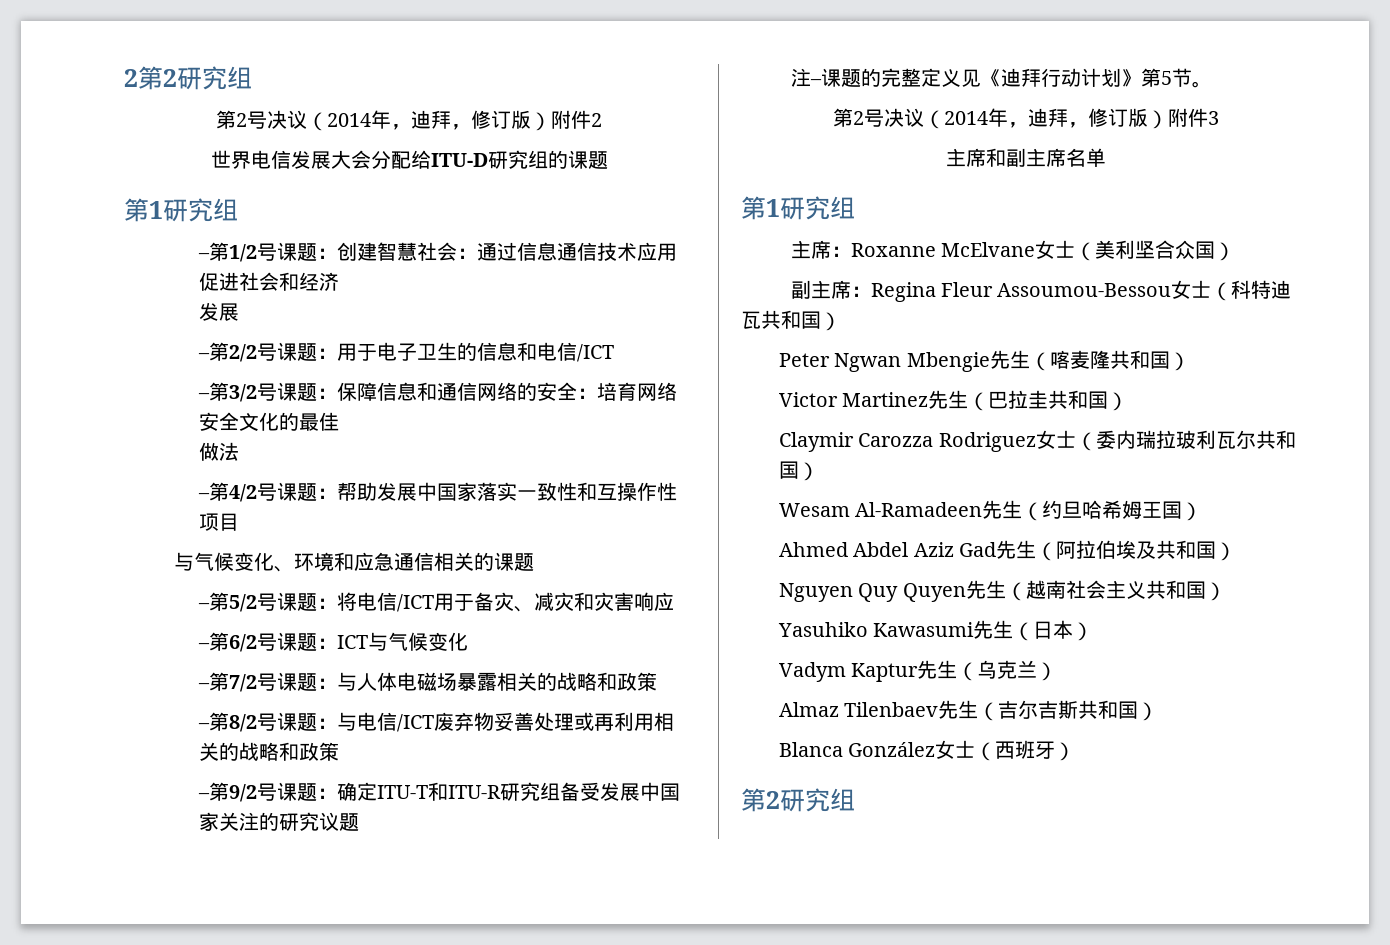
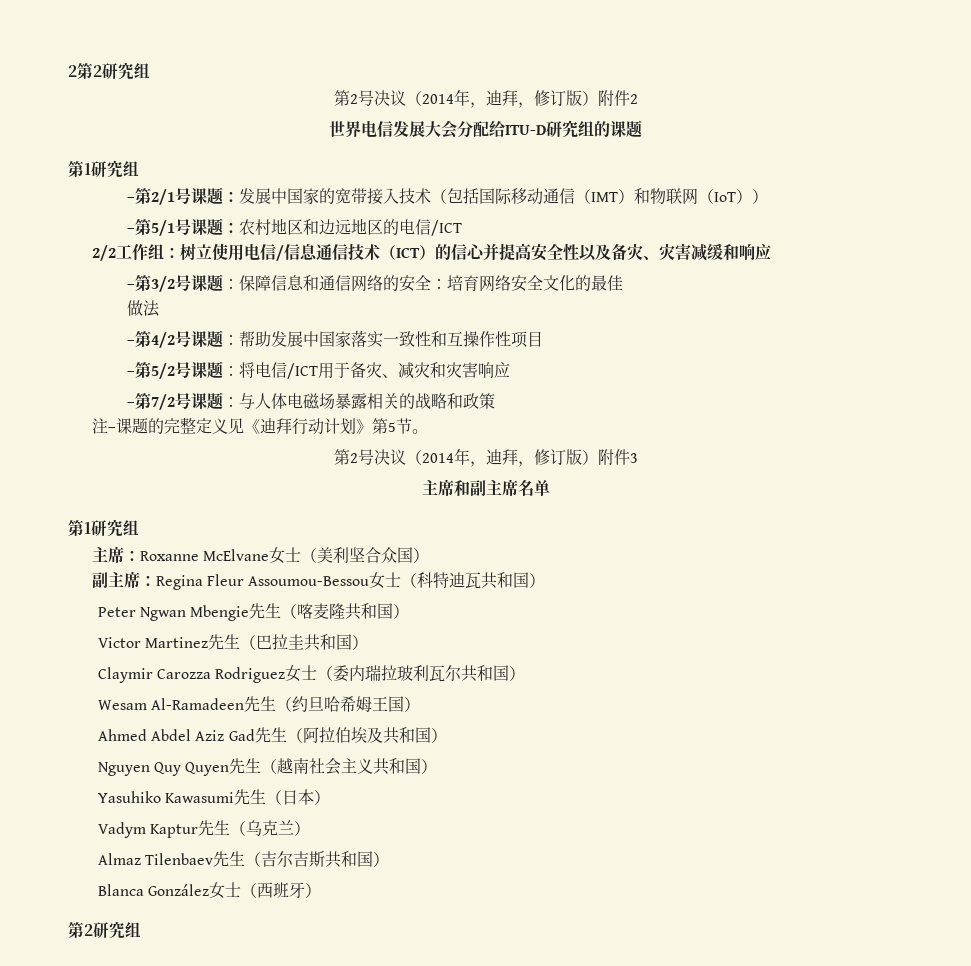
- –第1/2号课题：创建智慧社会：通过信息通信技术应用促进社会和经济
- 发展
- –第2/2号课题：用于电子卫生的信息和电信/ICT
+ –第2/1号课题：发展中国家的宽带接入技术（包括国际移动通信（IMT）和物联网（IoT））
+ –第5/1号课题：农村地区和边远地区的电信/ICT
+ 2/2工作组：树立使用电信/信息通信技术（ICT）的信心并提高安全性以及备灾、灾害减缓和响应
- 与气候变化、环境和应急通信相关的课题
- –第6/2号课题：ICT与气候变化
- –第8/2号课题：与电信/ICT废弃物妥善处理或再利用相关的战略和政策
- –第9/2号课题：确定ITU-T和ITU-R研究组备受发展中国家关注的研究议题

